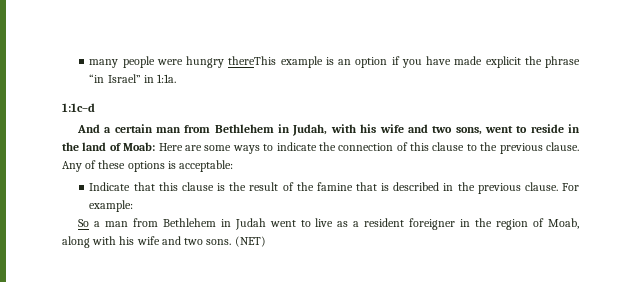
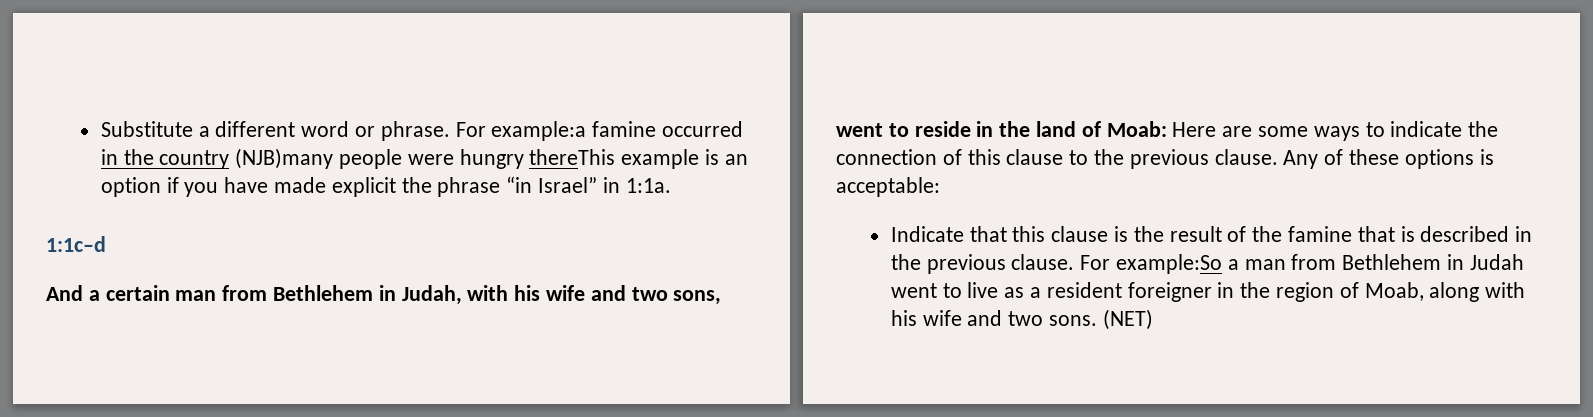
- many people were hungry thereThis example is an option if you have made explicit the phrase “in Israel” in 1:1a.
+ Substitute a different word or phrase. For example:a famine occurred in the country (NJB)many people were hungry thereThis example is an option if you have made explicit the phrase “in Israel” in 1:1a.
- For example:
- So a man from Bethlehem in Judah went to live as a resident foreigner in the region of Moab, along with his wife and two sons.
+ For example:So a man from Bethlehem in Judah went to live as a resident foreigner in the region of Moab, along with his wife and two sons.

